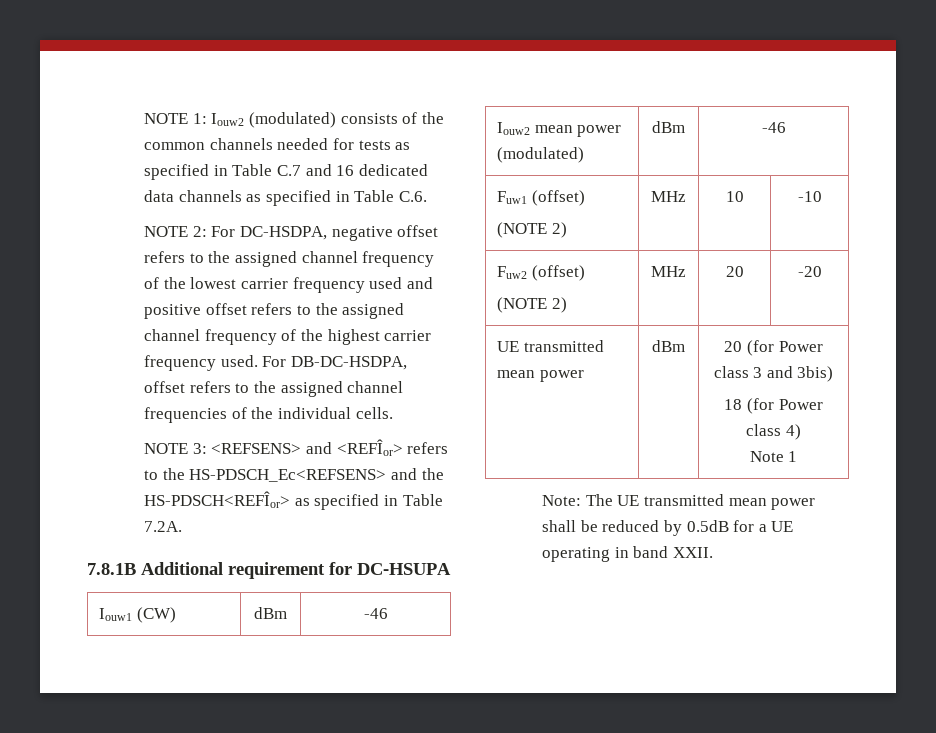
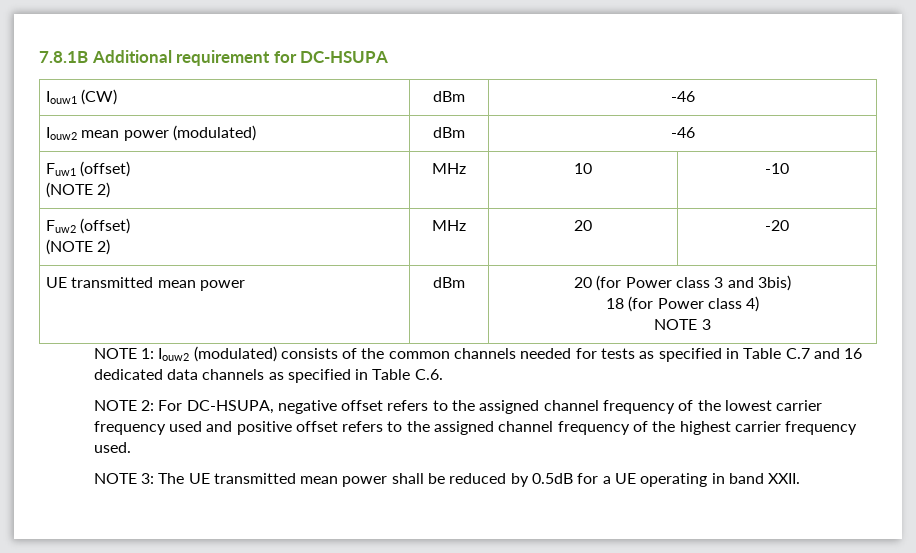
- NOTE 1: Iouw2 (modulated) consists of the common channels needed for tests as specified in Table C.7 and 16 dedicated data channels as specified in Table C.6.
- NOTE 2: For DC-HSDPA, negative offset refers to the assigned channel frequency of the lowest carrier frequency used and positive offset refers to the assigned channel frequency of the highest carrier frequency used. For DB-DC-HSDPA, offset refers to the assigned channel frequencies of the individual cells.
- NOTE 3: <REFSENS> and <REFÎor> refers to the HS-PDSCH_Ec<REFSENS> and the HS-PDSCH<REFÎor> as specified in Table 7.2A.
  UE transmitted mean power | dBm | 20 (for Power class 3 and 3bis)
  18 (for Power class 4)
- Note 1
- Note: The UE transmitted mean power shall be reduced by 0.5dB for a UE operating in band XXII.
+ NOTE 3
+ NOTE 1: Iouw2 (modulated) consists of the common channels needed for tests as specified in Table C.7 and 16 dedicated data channels as specified in Table C.6.
+ NOTE 2: For DC-HSUPA, negative offset refers to the assigned channel frequency of the lowest carrier frequency used and positive offset refers to the assigned channel frequency of the highest carrier frequency used.
+ NOTE 3: The UE transmitted mean power shall be reduced by 0.5dB for a UE operating in band XXII.

